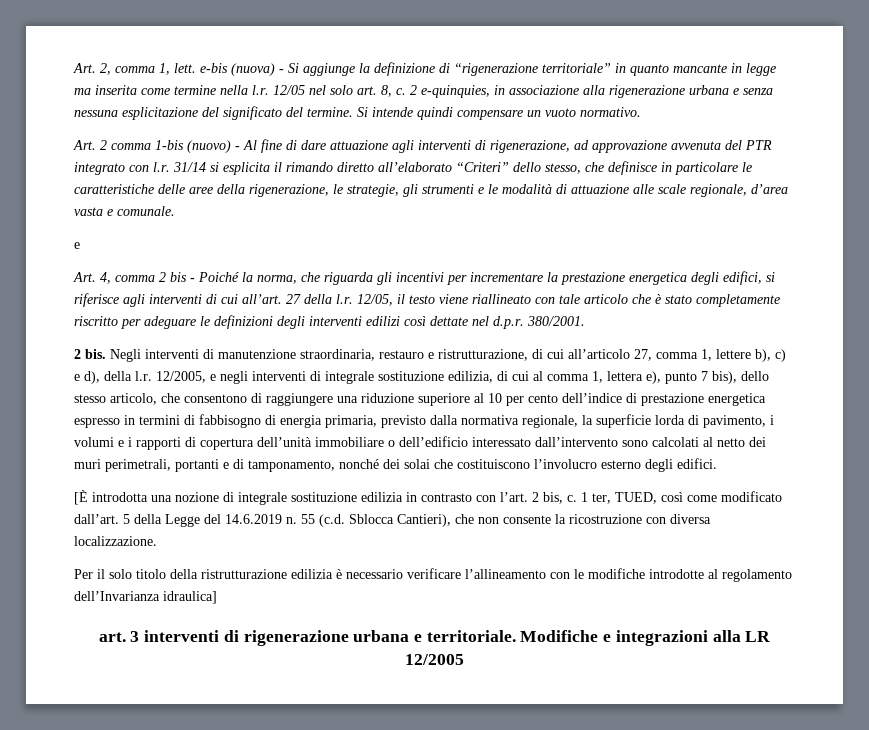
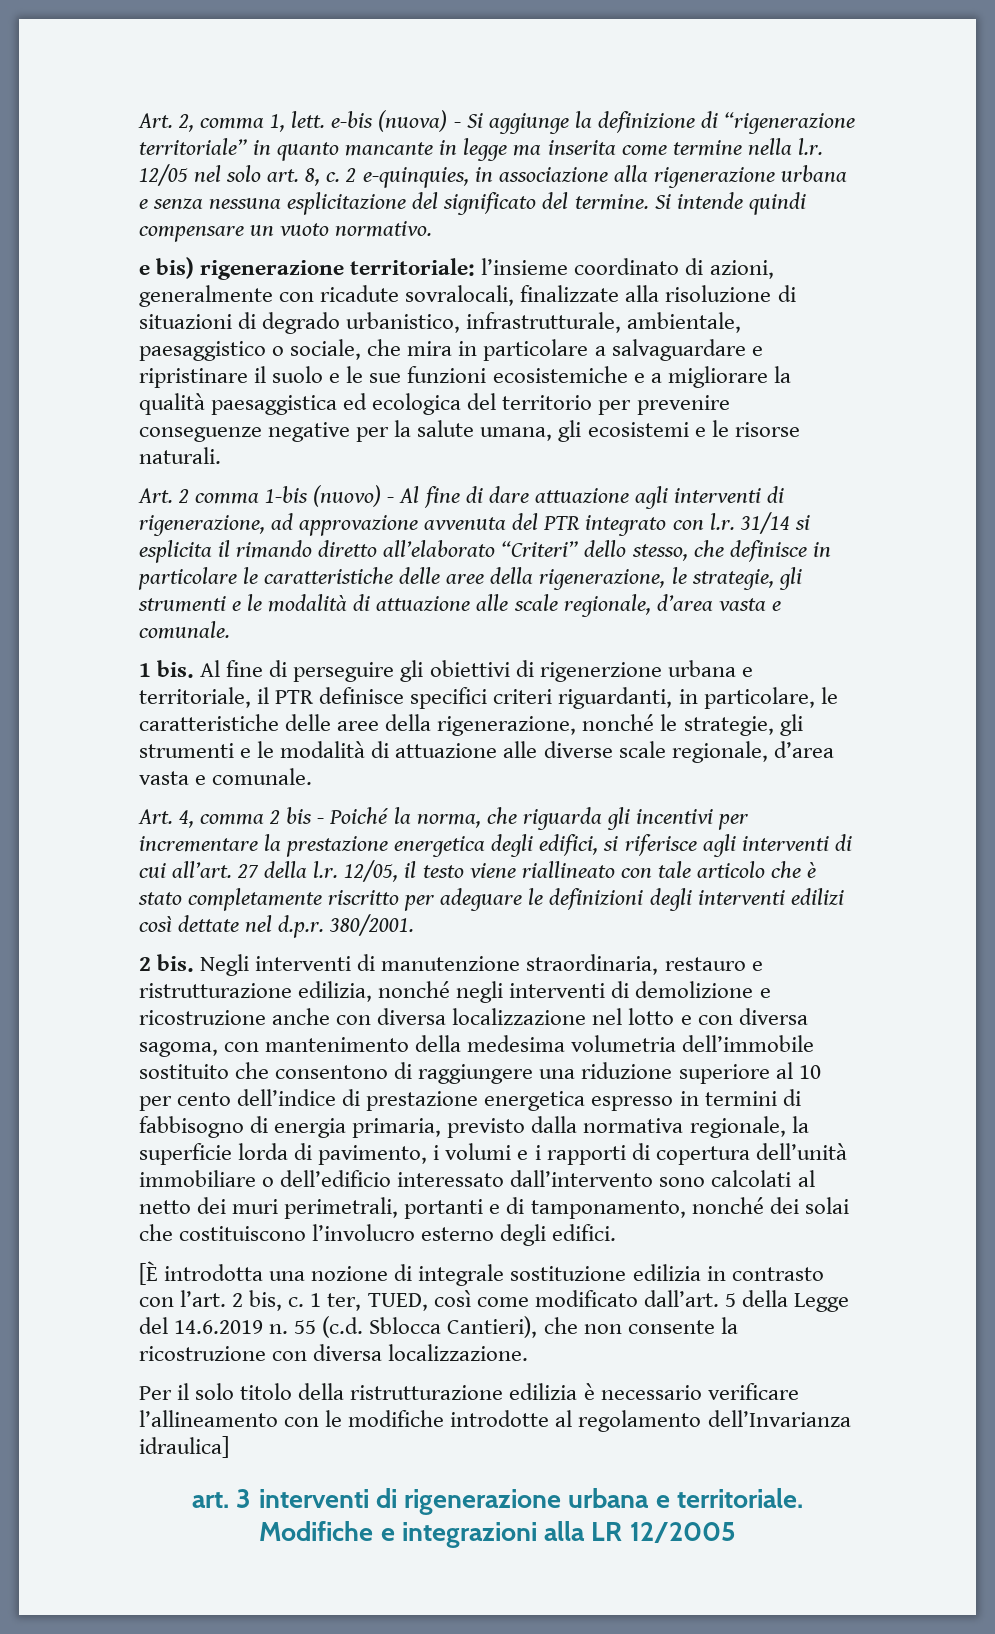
+ e bis) rigenerazione territoriale: l’insieme coordinato di azioni, generalmente con ricadute sovralocali, finalizzate alla risoluzione di situazioni di degrado urbanistico, infrastrutturale, ambientale, paesaggistico o sociale, che mira in particolare a salvaguardare e ripristinare il suolo e le sue funzioni ecosistemiche e a migliorare la qualità paesaggistica ed ecologica del territorio per prevenire conseguenze negative per la salute umana, gli ecosistemi e le risorse naturali.
  Art. 2 comma 1-bis (nuovo) - Al fine di dare attuazione agli interventi di rigenerazione, ad approvazione avvenuta del PTR integrato con l.r. 31/14 si esplicita il rimando diretto all’elaborato “Criteri” dello stesso, che definisce in particolare le caratteristiche delle aree della rigenerazione, le strategie, gli strumenti e le modalità di attuazione alle scale regionale, d’area vasta e comunale.
- e
+ 1 bis. Al fine di perseguire gli obiettivi di rigenerzione urbana e territoriale, il PTR definisce specifici criteri riguardanti, in particolare, le caratteristiche delle aree della rigenerazione, nonché le strategie, gli strumenti e le modalità di attuazione alle diverse scale regionale, d’area vasta e comunale.
- Negli interventi di manutenzione straordinaria, restauro e ristrutturazione, di cui all’articolo 27, comma 1, lettere b), c) e d), della l.r. 12/2005, e negli interventi di integrale sostituzione edilizia, di cui al comma 1, lettera e), punto 7 bis), dello stesso articolo, che consentono di raggiungere una riduzione superiore al 10 per cento dell’indice di prestazione energetica espresso in termini di fabbisogno di energia primaria, previsto dalla normativa regionale, la superficie lorda di pavimento, i volumi e i rapporti di copertura dell’unità immobiliare o dell’edificio interessato dall’intervento sono calcolati al netto dei muri perimetrali, portanti e di tamponamento, nonché dei solai che costituiscono l’involucro esterno degli edifici.
+ Negli interventi di manutenzione straordinaria, restauro e ristrutturazione edilizia, nonché negli interventi di demolizione e ricostruzione anche con diversa localizzazione nel lotto e con diversa sagoma, con mantenimento della medesima volumetria dell’immobile sostituito che consentono di raggiungere una riduzione superiore al 10 per cento dell’indice di prestazione energetica espresso in termini di fabbisogno di energia primaria, previsto dalla normativa regionale, la superficie lorda di pavimento, i volumi e i rapporti di copertura dell’unità immobiliare o dell’edificio interessato dall’intervento sono calcolati al netto dei muri perimetrali, portanti e di tamponamento, nonché dei solai che costituiscono l’involucro esterno degli edifici.

